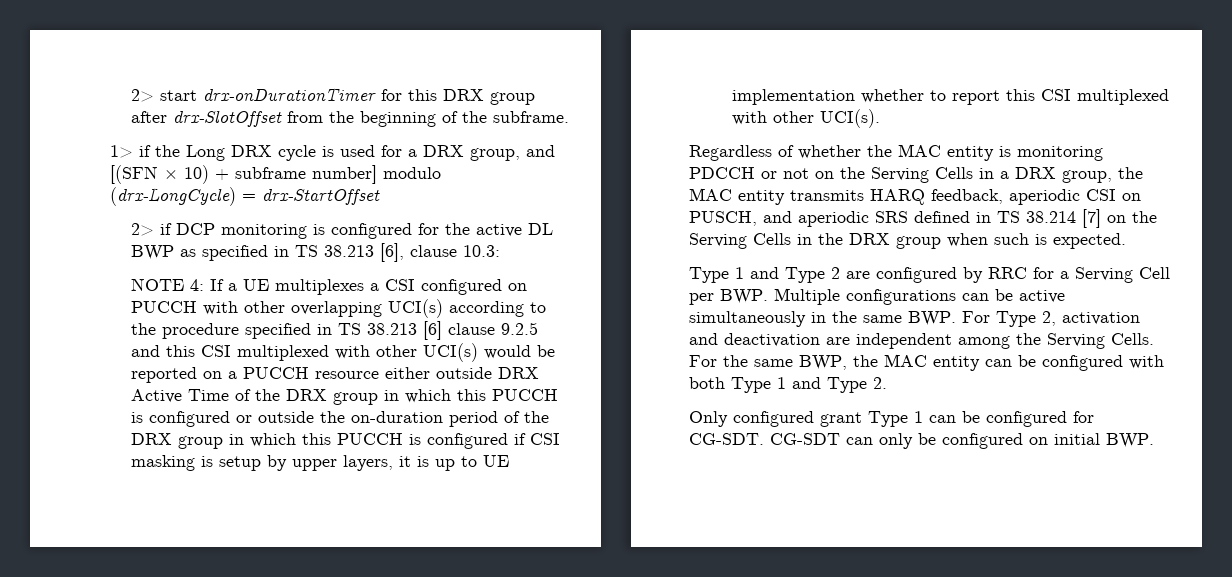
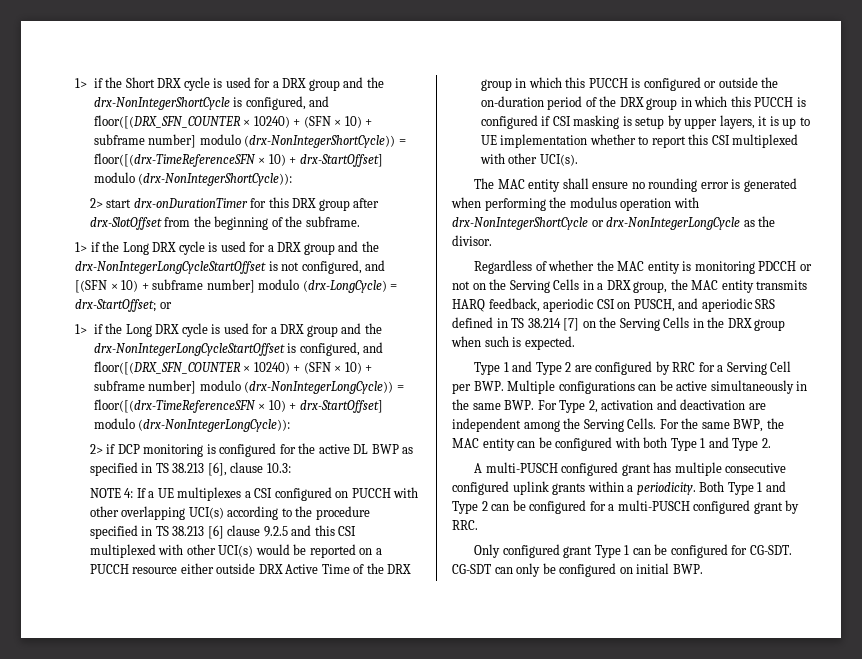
+ 1> if the Short DRX cycle is used for a DRX group and the drx-NonIntegerShortCycle is configured, and floor([(DRX_SFN_COUNTER × 10240) + (SFN × 10) + subframe number] modulo (drx-NonIntegerShortCycle)) = floor([(drx-TimeReferenceSFN × 10) + drx-StartOffset] modulo (drx-NonIntegerShortCycle)):
- 1> if the Long DRX cycle is used for a DRX group, and [(SFN × 10) + subframe number] modulo (drx-LongCycle) = drx-StartOffset
+ 1> if the Long DRX cycle is used for a DRX group and the drx-NonIntegerLongCycleStartOffset is not configured, and [(SFN × 10) + subframe number] modulo (drx-LongCycle) = drx-StartOffset; or
+ 1> if the Long DRX cycle is used for a DRX group and the drx-NonIntegerLongCycleStartOffset is configured, and floor([(DRX_SFN_COUNTER × 10240) + (SFN × 10) + subframe number] modulo (drx-NonIntegerLongCycle)) = floor([(drx-TimeReferenceSFN × 10) + drx-StartOffset] modulo (drx-NonIntegerLongCycle)):
+ The MAC entity shall ensure no rounding error is generated when performing the modulus operation with drx-NonIntegerShortCycle or drx-NonIntegerLongCycle as the divisor.
+ A multi-PUSCH configured grant has multiple consecutive configured uplink grants within a periodicity. Both Type 1 and Type 2 can be configured for a multi-PUSCH configured grant by RRC.

